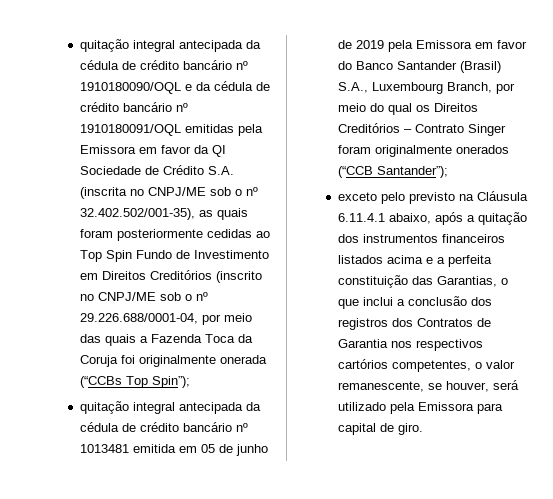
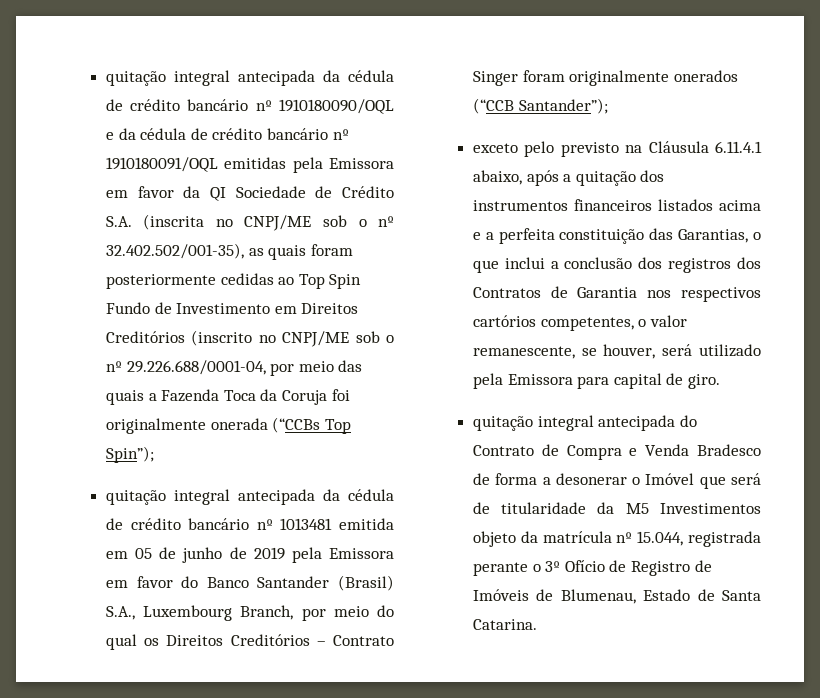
+ quitação integral antecipada do Contrato de Compra e Venda Bradesco de forma a desonerar o Imóvel que será de titularidade da M5 Investimentos objeto da matrícula nº 15.044, registrada perante o 3º Ofício de Registro de Imóveis de Blumenau, Estado de Santa Catarina.

